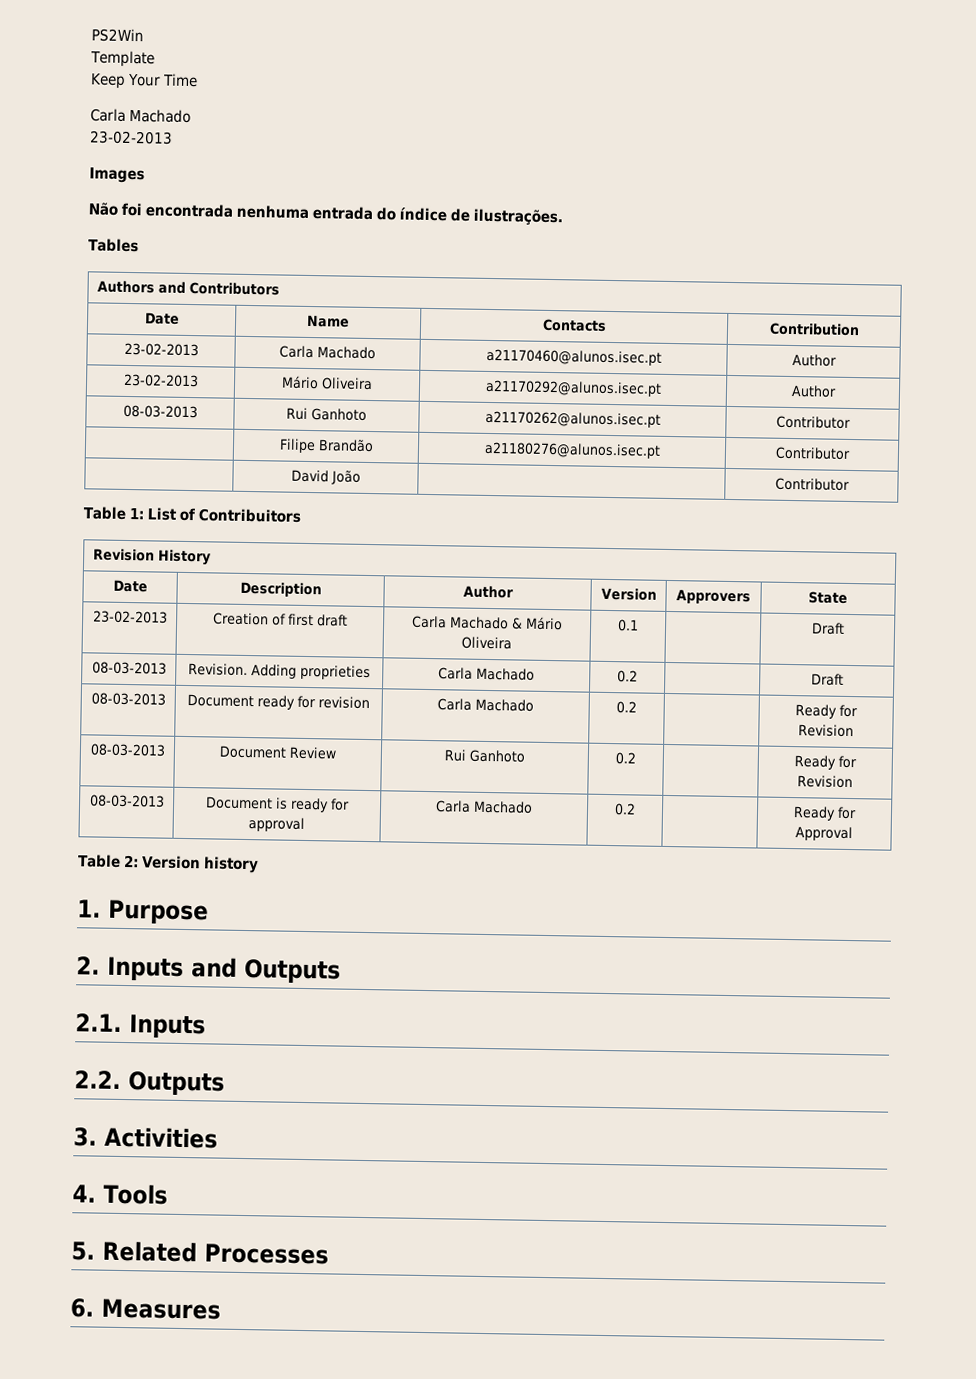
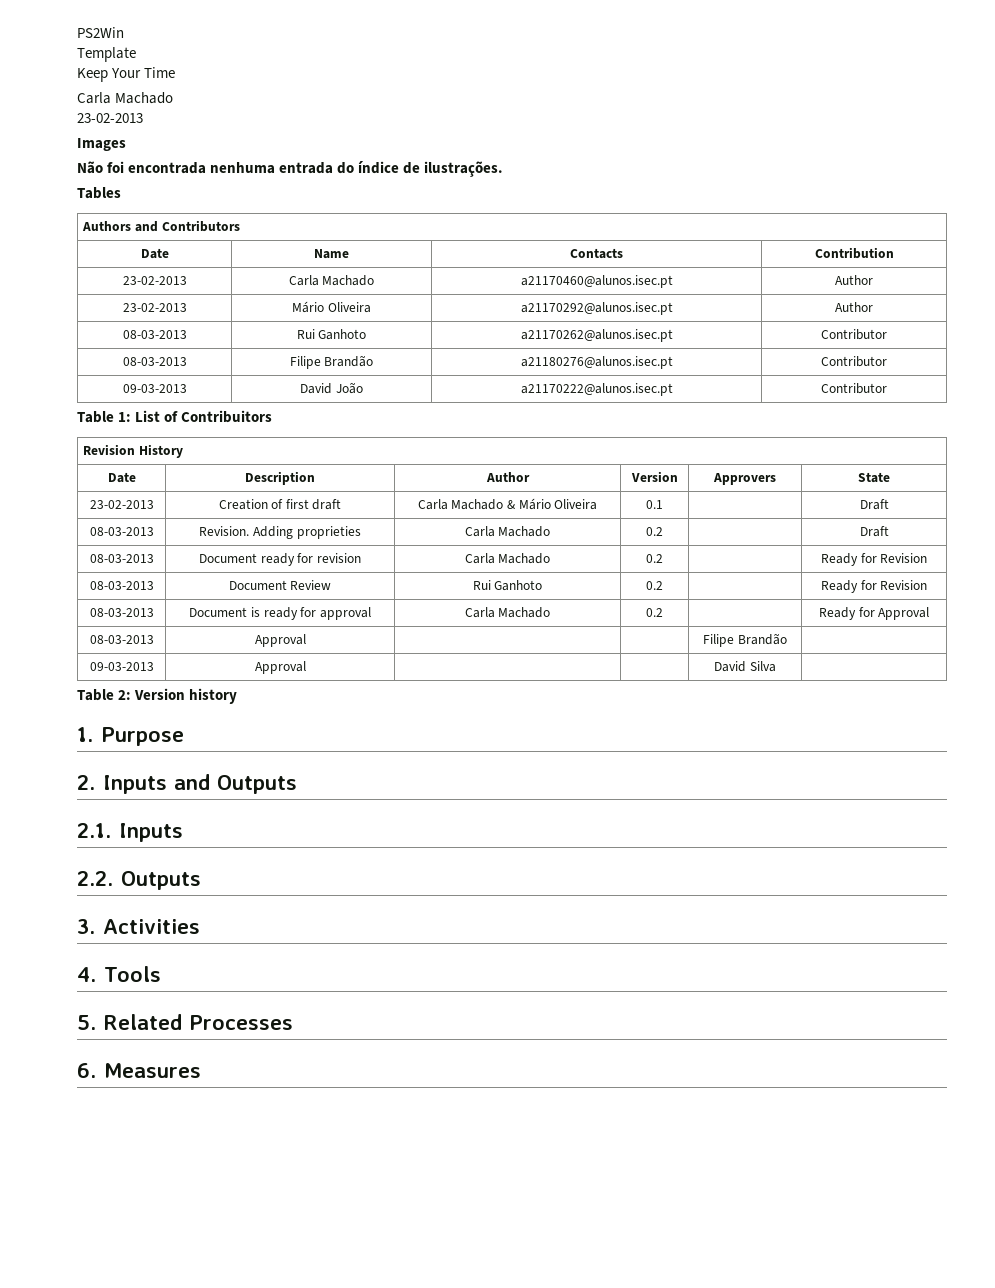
- | Filipe Brandão | a21180276@alunos.isec.pt | Contributor
+ 08-03-2013 | Filipe Brandão | a21180276@alunos.isec.pt | Contributor
- | David João | | Contributor
+ 09-03-2013 | David João | a21170222@alunos.isec.pt | Contributor
+ 08-03-2013 | Approval | | | Filipe Brandão |
+ 09-03-2013 | Approval | | | David Silva |

